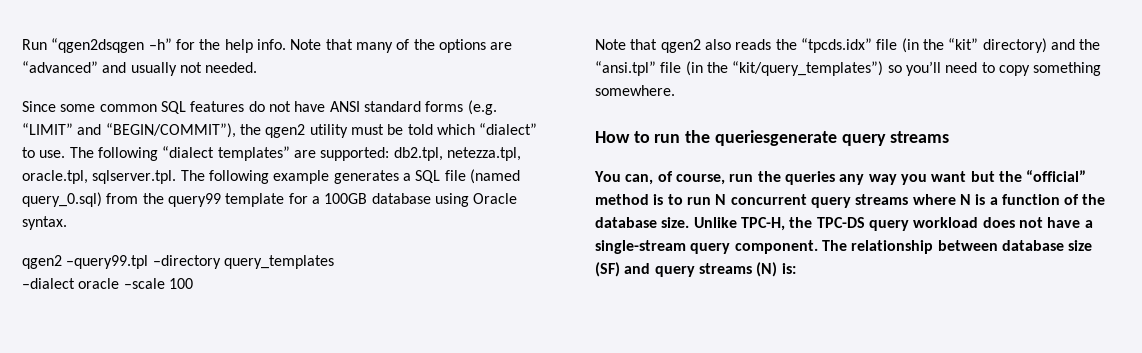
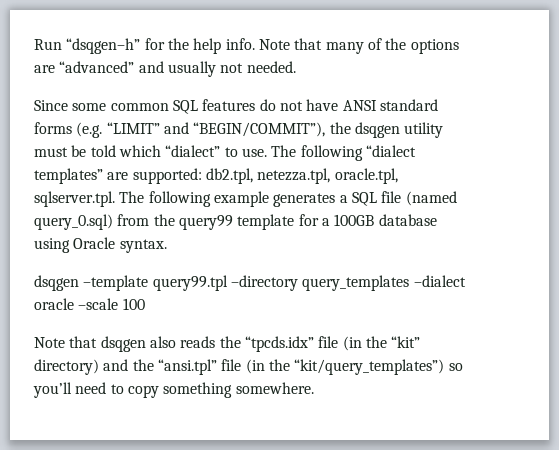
- Run “qgen2dsqgen –h” for the help info.
+ Run “dsqgen–h” for the help info.
- Since some common SQL features do not have ANSI standard forms (e.g. “LIMIT” and “BEGIN/COMMIT”), the qgen2 utility must be told which “dialect” to use.
+ Since some common SQL features do not have ANSI standard forms (e.g. “LIMIT” and “BEGIN/COMMIT”), the dsqgen utility must be told which “dialect” to use.
- qgen2 –query99.tpl –directory query_templates
- –dialect oracle –scale 100
+ dsqgen –template query99.tpl –directory query_templates –dialect oracle –scale 100
- Note that qgen2 also reads the “tpcds.idx” file (in the “kit” directory) and the “ansi.tpl” file (in the “kit/query_templates”) so you’ll need to copy something somewhere.
+ Note that dsqgen also reads the “tpcds.idx” file (in the “kit” directory) and the “ansi.tpl” file (in the “kit/query_templates”) so you’ll need to copy something somewhere.
- How to run the queriesgenerate query streams
- You can, of course, run the queries any way you want but the “official” method is to run N concurrent query streams where N is a function of the database size. Unlike TPC-H, the TPC-DS query workload does not have a single-stream query component. The relationship between database size (SF) and query streams (N) is:

